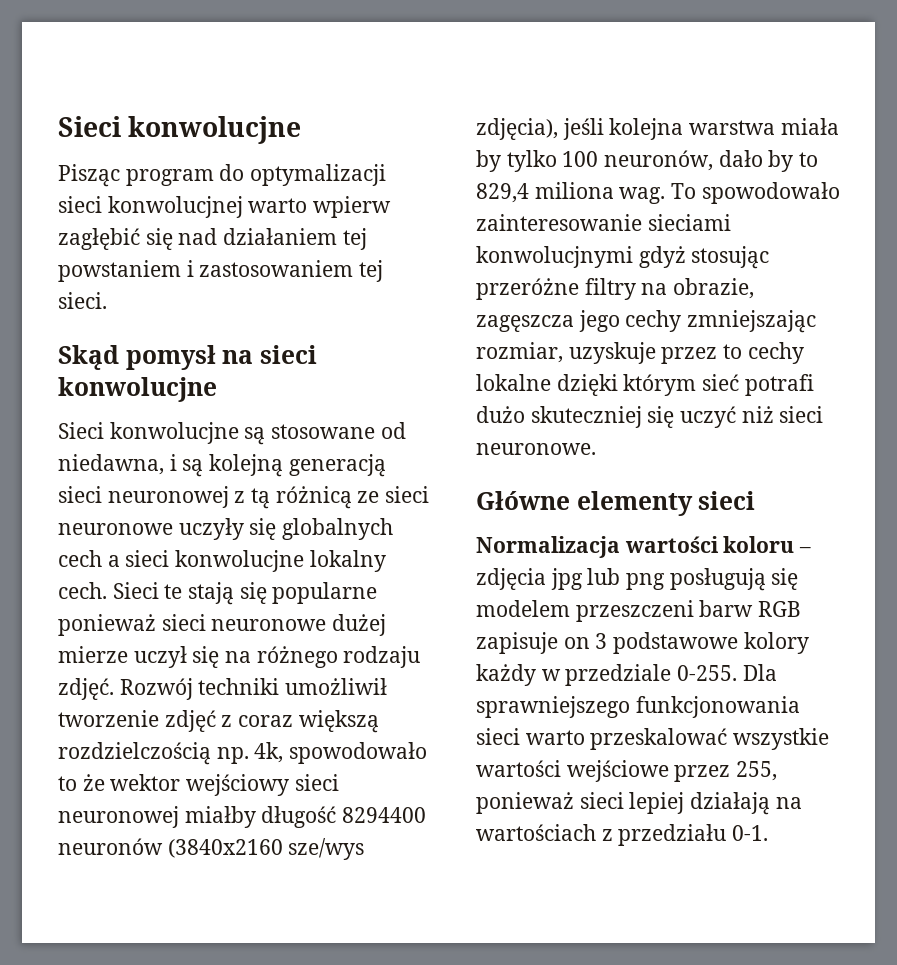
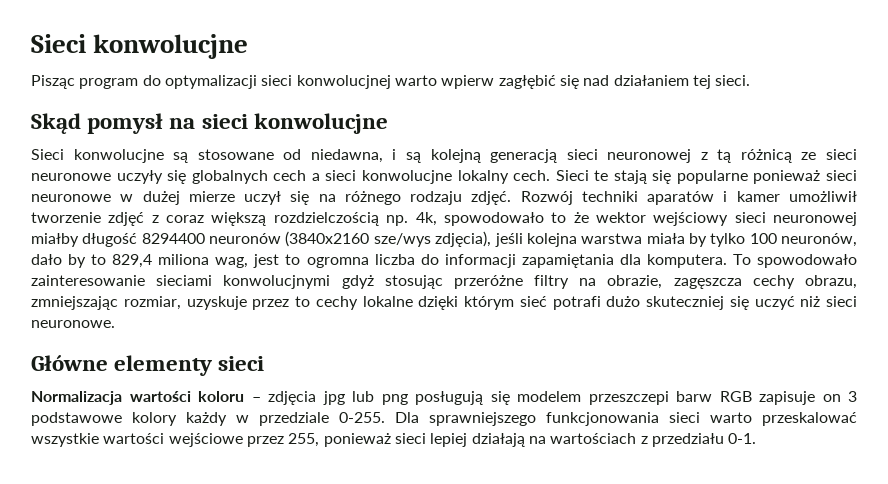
- Pisząc program do optymalizacji sieci konwolucjnej warto wpierw zagłębić się nad działaniem tej powstaniem i zastosowaniem tej sieci.
+ Pisząc program do optymalizacji sieci konwolucjnej warto wpierw zagłębić się nad działaniem tej sieci.
- Sieci te stają się popularne ponieważ sieci neuronowe dużej mierze uczył się na różnego rodzaju zdjęć.
+ Sieci te stają się popularne ponieważ sieci neuronowe w dużej mierze uczył się na różnego rodzaju zdjęć.
- Rozwój techniki umożliwił tworzenie zdjęć z coraz większą rozdzielczością np. 4k, spowodowało to że wektor wejściowy sieci neuronowej miałby długość 8294400 neuronów (3840x2160 sze/wys zdjęcia), jeśli kolejna warstwa miała by tylko 100 neuronów, dało by to 829,4 miliona wag.
+ Rozwój techniki aparatów i kamer umożliwił tworzenie zdjęć z coraz większą rozdzielczością np. 4k, spowodowało to że wektor wejściowy sieci neuronowej miałby długość 8294400 neuronów (3840x2160 sze/wys zdjęcia), jeśli kolejna warstwa miała by tylko 100 neuronów, dało by to 829,4 miliona wag, jest to ogromna liczba do informacji zapamiętania dla komputera.
- To spowodowało zainteresowanie sieciami konwolucjnymi gdyż stosując przeróżne filtry na obrazie, zagęszcza jego cechy zmniejszając rozmiar, uzyskuje przez to cechy lokalne dzięki którym sieć potrafi dużo skuteczniej się uczyć niż sieci neuronowe.
+ To spowodowało zainteresowanie sieciami konwolucjnymi gdyż stosując przeróżne filtry na obrazie, zagęszcza cechy obrazu, zmniejszając rozmiar, uzyskuje przez to cechy lokalne dzięki którym sieć potrafi dużo skuteczniej się uczyć niż sieci neuronowe.
- Normalizacja wartości koloru – zdjęcia jpg lub png posługują się modelem przeszczeni barw RGB zapisuje on 3 podstawowe kolory każdy w przedziale 0-255.
+ Normalizacja wartości koloru – zdjęcia jpg lub png posługują się modelem przeszczepi barw RGB zapisuje on 3 podstawowe kolory każdy w przedziale 0-255.

